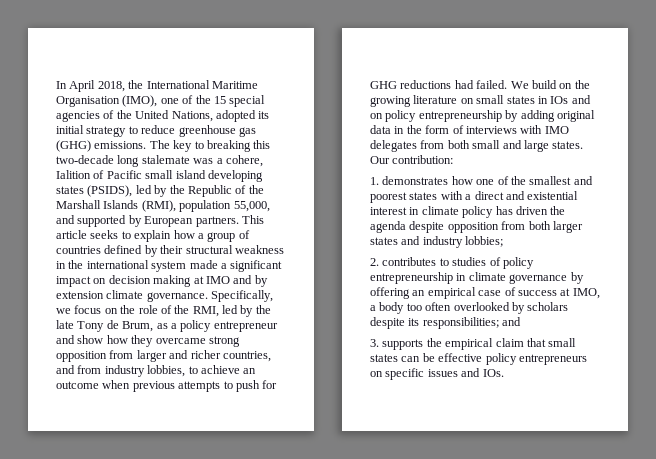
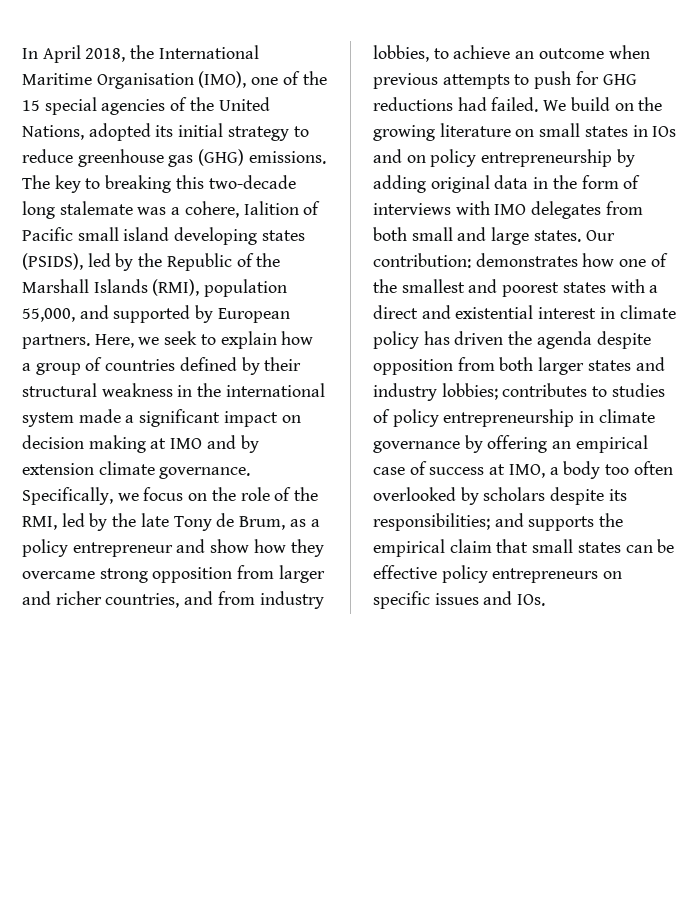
- This article seeks to explain how a group of countries defined by their structural weakness in the international system made a significant impact on decision making at IMO and by extension climate governance.
+ Here, we seek to explain how a group of countries defined by their structural weakness in the international system made a significant impact on decision making at IMO and by extension climate governance.
- Our contribution:
- 1. demonstrates how one of the smallest and poorest states with a direct and existential interest in climate policy has driven the agenda despite opposition from both larger states and industry lobbies;
- 2. contributes to studies of policy entrepreneurship in climate governance by offering an empirical case of success at IMO, a body too often overlooked by scholars despite its responsibilities; and
- 3. supports the empirical claim that small states can be effective policy entrepreneurs on specific issues and IOs.
+ Our contribution: demonstrates how one of the smallest and poorest states with a direct and existential interest in climate policy has driven the agenda despite opposition from both larger states and industry lobbies; contributes to studies of policy entrepreneurship in climate governance by offering an empirical case of success at IMO, a body too often overlooked by scholars despite its responsibilities; and supports the empirical claim that small states can be effective policy entrepreneurs on specific issues and IOs.

